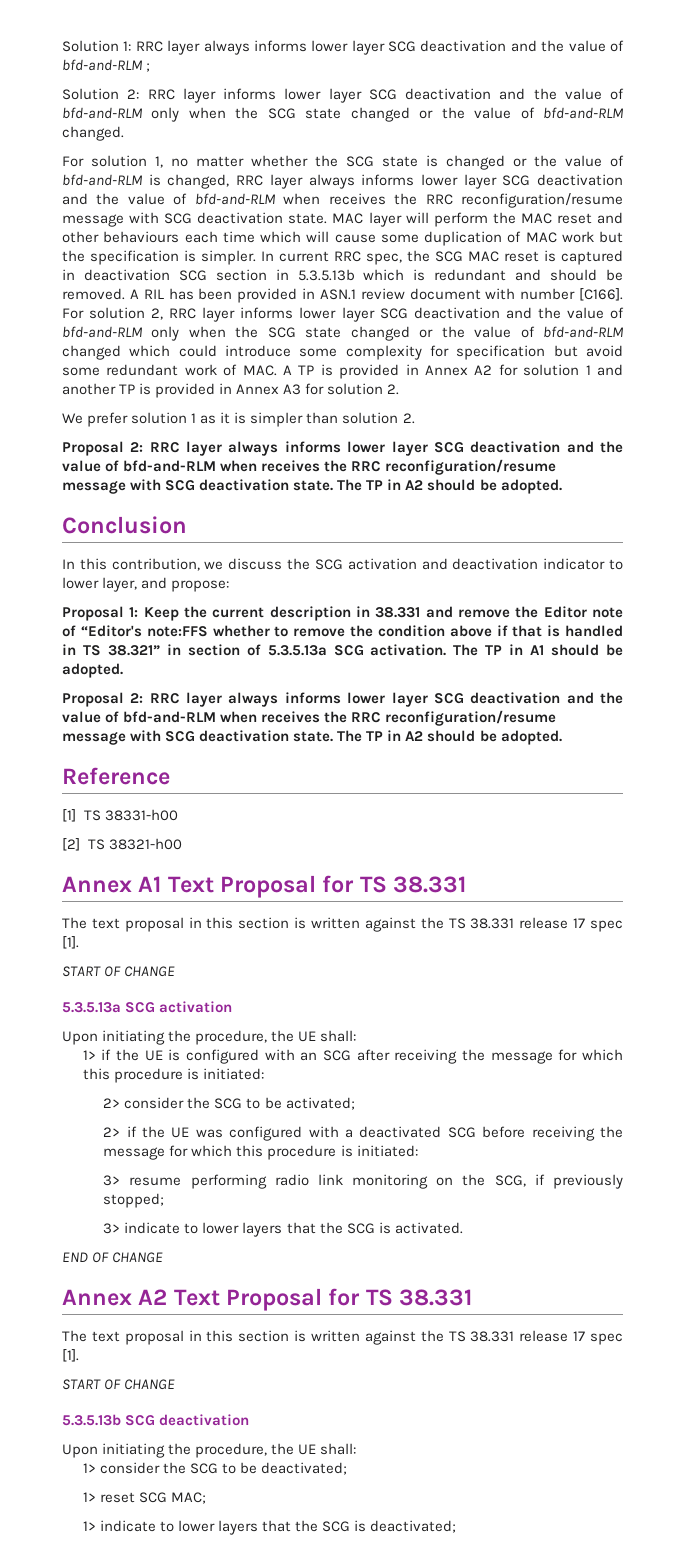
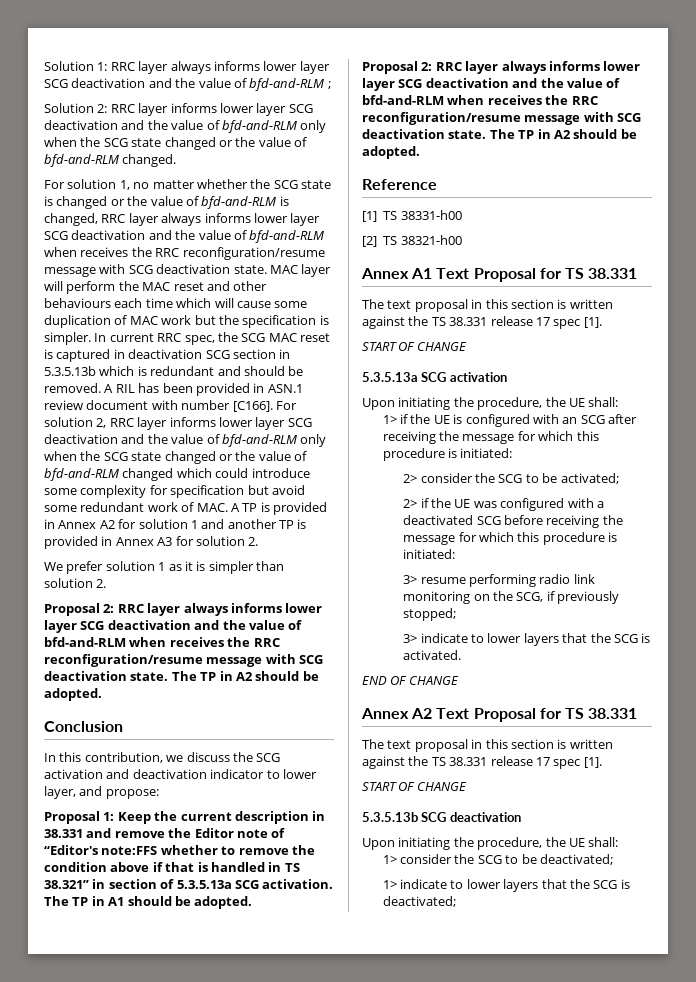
- 1> reset SCG MAC;

